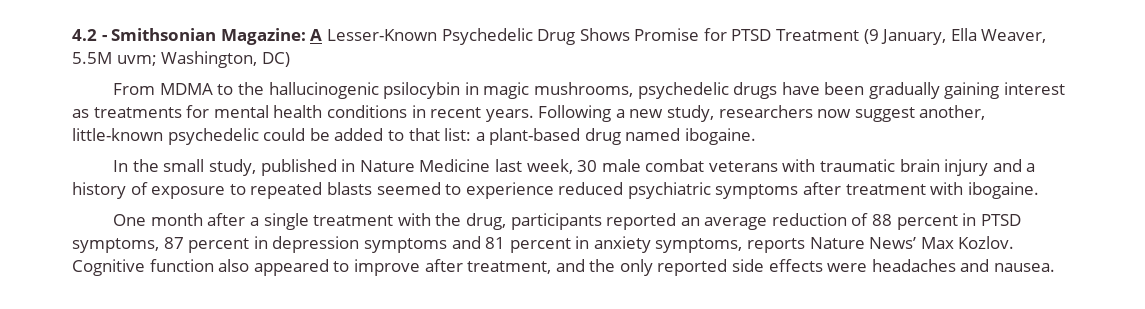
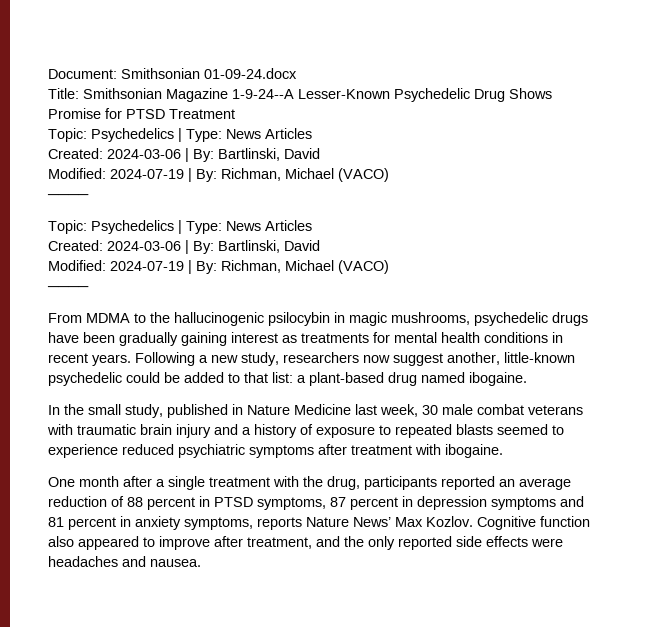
- 4.2 - Smithsonian Magazine: A Lesser-Known Psychedelic Drug Shows Promise for PTSD Treatment (9 January, Ella Weaver, 5.5M uvm; Washington, DC)
+ Document: Smithsonian 01-09-24.docx
+ Title: Smithsonian Magazine 1-9-24--A Lesser-Known Psychedelic Drug Shows Promise for PTSD Treatment
+ Topic: Psychedelics | Type: News Articles
+ Created: 2024-03-06 | By: Bartlinski, David
+ Modified: 2024-07-19 | By: Richman, Michael (VACO)
+ ────
+ Topic: Psychedelics | Type: News Articles
+ Created: 2024-03-06 | By: Bartlinski, David
+ Modified: 2024-07-19 | By: Richman, Michael (VACO)
+ ────

